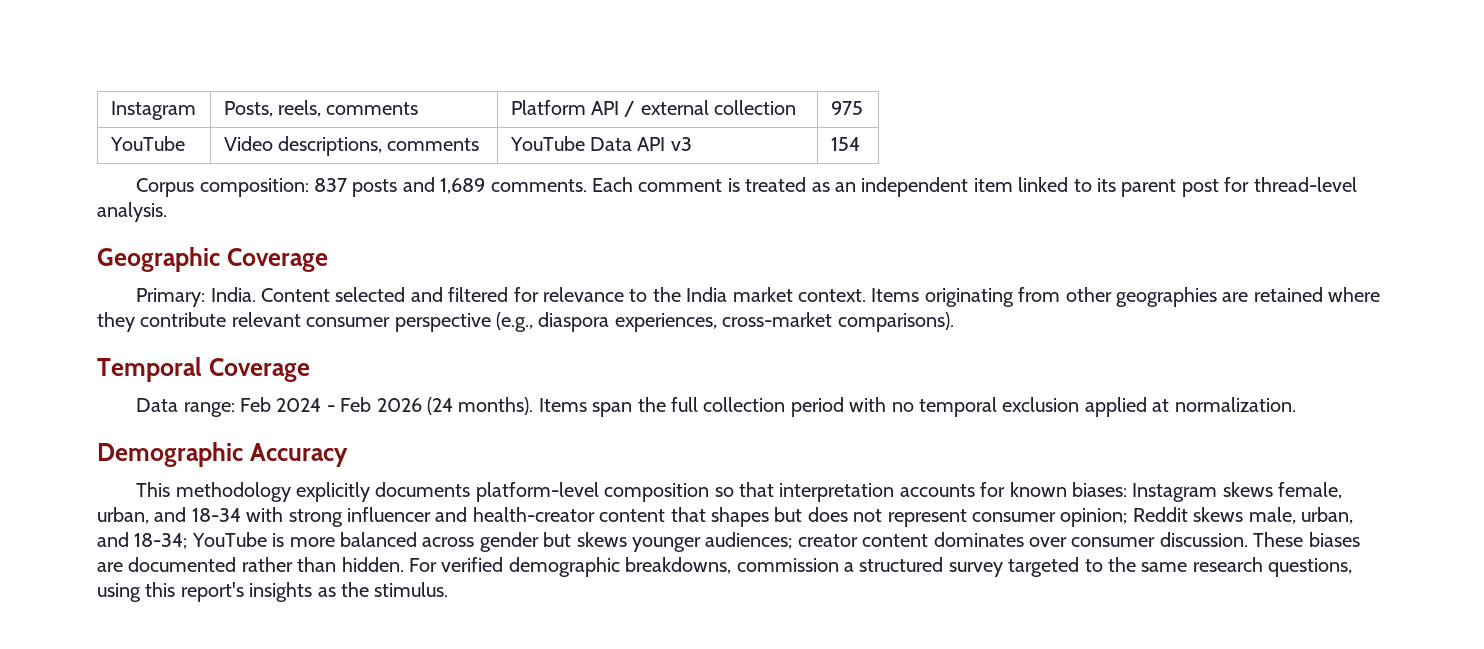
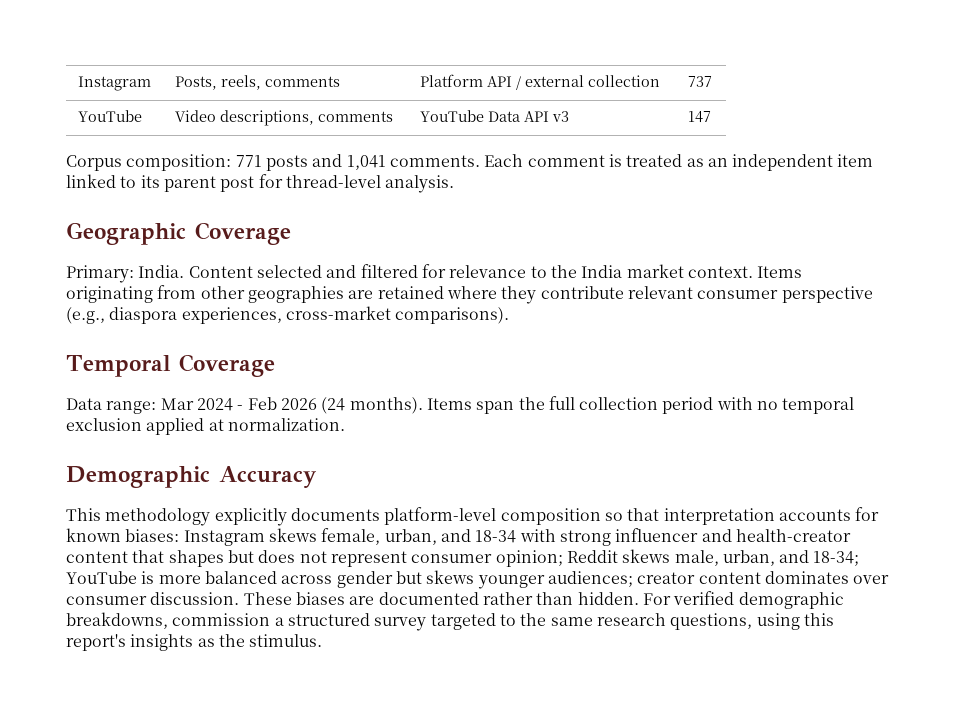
- Instagram | Posts, reels, comments | Platform API / external collection | 975
+ Instagram | Posts, reels, comments | Platform API / external collection | 737
- YouTube | Video descriptions, comments | YouTube Data API v3 | 154
+ YouTube | Video descriptions, comments | YouTube Data API v3 | 147
- Corpus composition: 837 posts and 1,689 comments.
+ Corpus composition: 771 posts and 1,041 comments.
- Data range: Feb 2024 - Feb 2026 (24 months).
+ Data range: Mar 2024 - Feb 2026 (24 months).

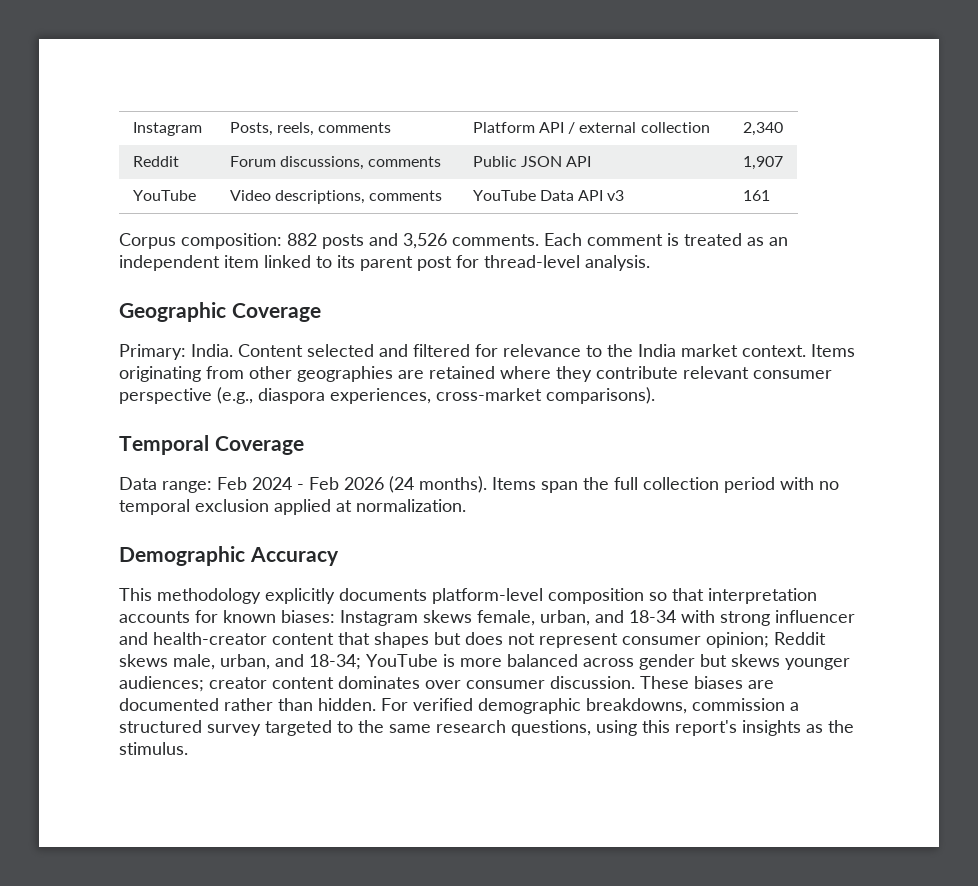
- Instagram | Posts, reels, comments | Platform API / external collection | 737
+ Instagram | Posts, reels, comments | Platform API / external collection | 2,340
+ Reddit | Forum discussions, comments | Public JSON API | 1,907
- YouTube | Video descriptions, comments | YouTube Data API v3 | 147
+ YouTube | Video descriptions, comments | YouTube Data API v3 | 161
- Corpus composition: 771 posts and 1,041 comments.
+ Corpus composition: 882 posts and 3,526 comments.
- Data range: Mar 2024 - Feb 2026 (24 months).
+ Data range: Feb 2024 - Feb 2026 (24 months).

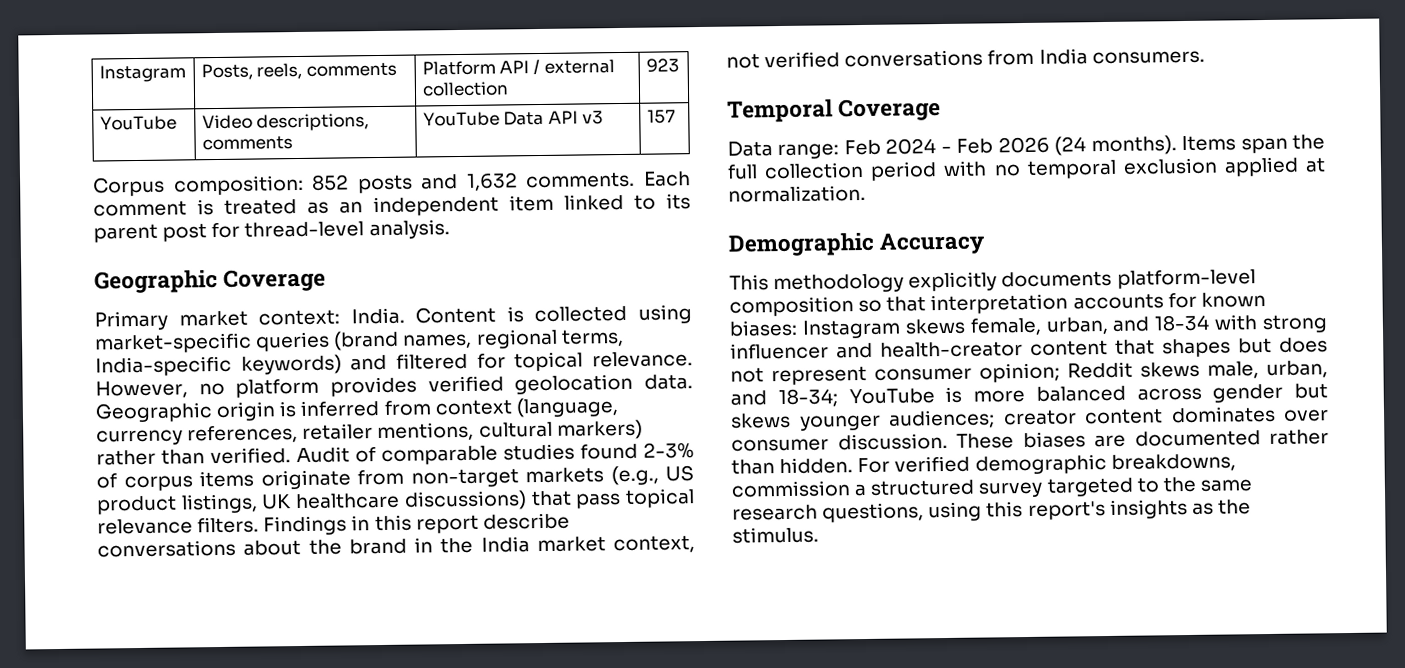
- Instagram | Posts, reels, comments | Platform API / external collection | 2,340
- Reddit | Forum discussions, comments | Public JSON API | 1,907
+ Instagram | Posts, reels, comments | Platform API / external collection | 923
- YouTube | Video descriptions, comments | YouTube Data API v3 | 161
+ YouTube | Video descriptions, comments | YouTube Data API v3 | 157
- Corpus composition: 882 posts and 3,526 comments.
+ Corpus composition: 852 posts and 1,632 comments.
- Primary: India. Content selected and filtered for relevance to the India market context. Items originating from other geographies are retained where they contribute relevant consumer perspective (e.g., diaspora experiences, cross-market comparisons).
+ Primary market context: India. Content is collected using market-specific queries (brand names, regional terms, India-specific keywords) and filtered for topical relevance. However, no platform provides verified geolocation data. Geographic origin is inferred from context (language, currency references, retailer mentions, cultural markers) rather than verified. Audit of comparable studies found 2-3% of corpus items originate from non-target markets (e.g., US product listings, UK healthcare discussions) that pass topical relevance filters. Findings in this report describe conversations about the brand in the India market context, not verified conversations from India consumers.

